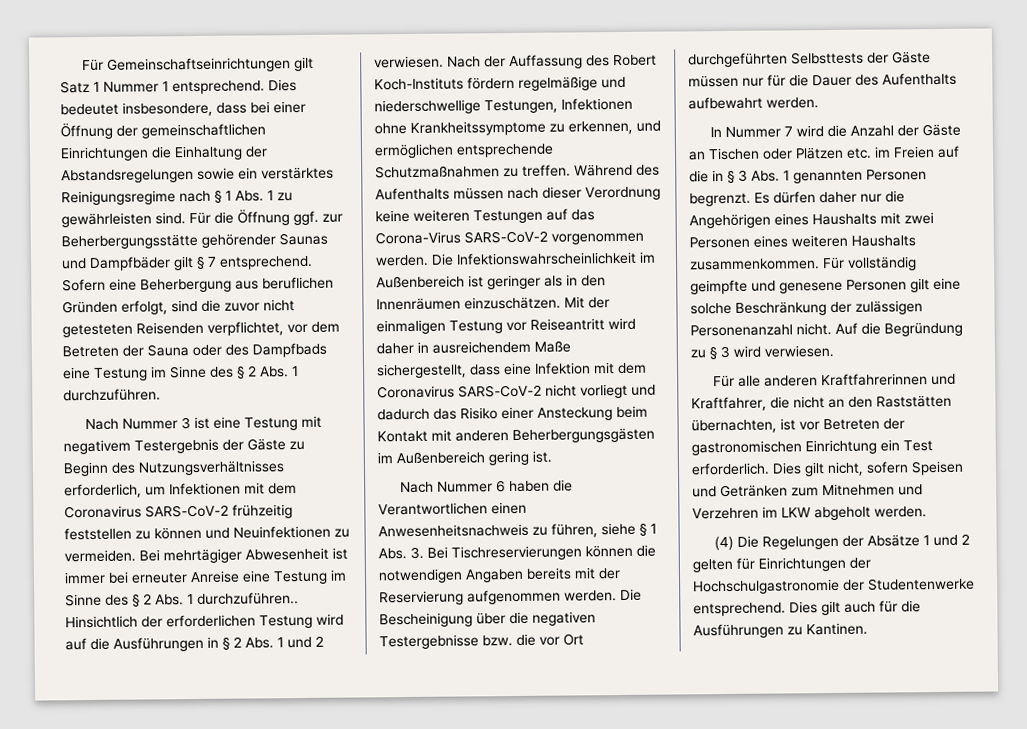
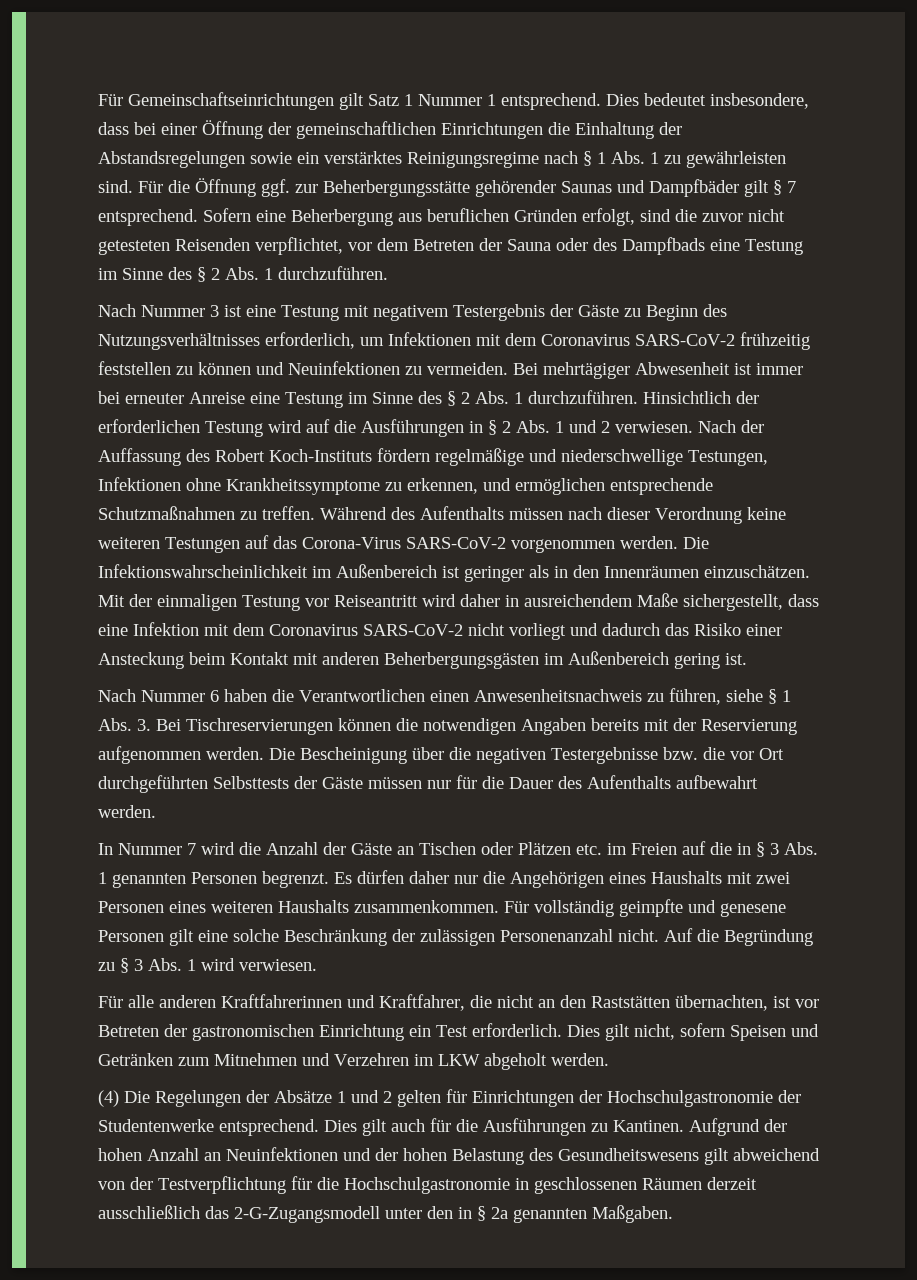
- Bei mehrtägiger Abwesenheit ist immer bei erneuter Anreise eine Testung im Sinne des § 2 Abs. 1 durchzuführen..
+ Bei mehrtägiger Abwesenheit ist immer bei erneuter Anreise eine Testung im Sinne des § 2 Abs. 1 durchzuführen.
- Auf die Begründung zu § 3 wird verwiesen.
+ Auf die Begründung zu § 3 Abs. 1 wird verwiesen.
+ Aufgrund der hohen Anzahl an Neuinfektionen und der hohen Belastung des Gesundheitswesens gilt abweichend von der Testverpflichtung für die Hochschulgastronomie in geschlossenen Räumen derzeit ausschließlich das 2-G-Zugangsmodell unter den in § 2a genannten Maßgaben.

